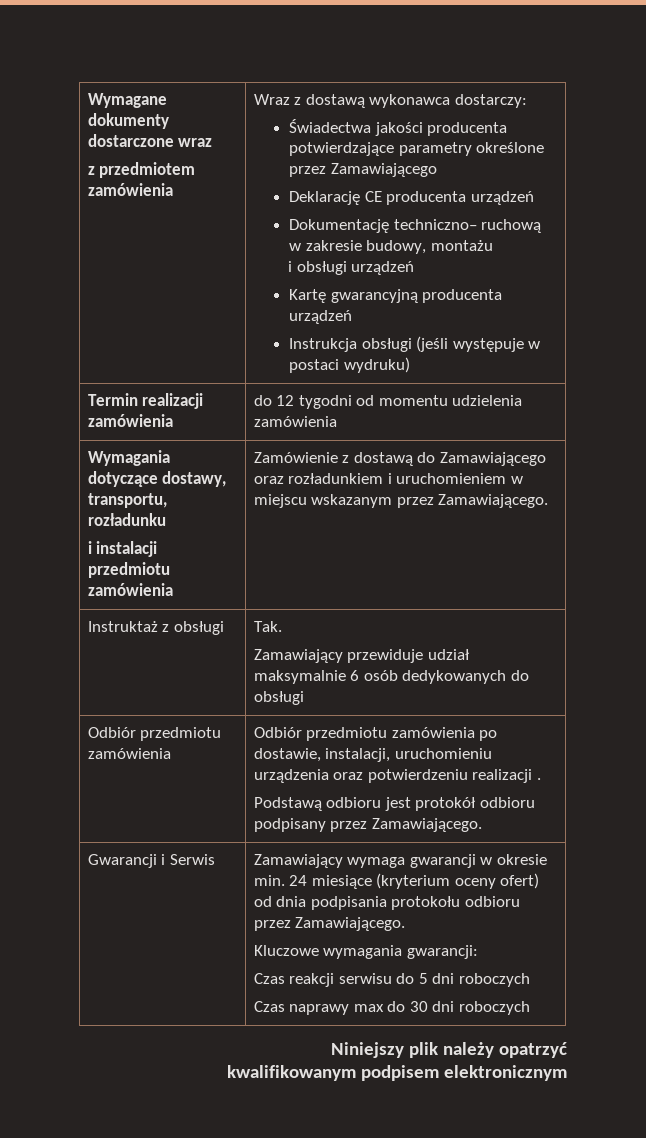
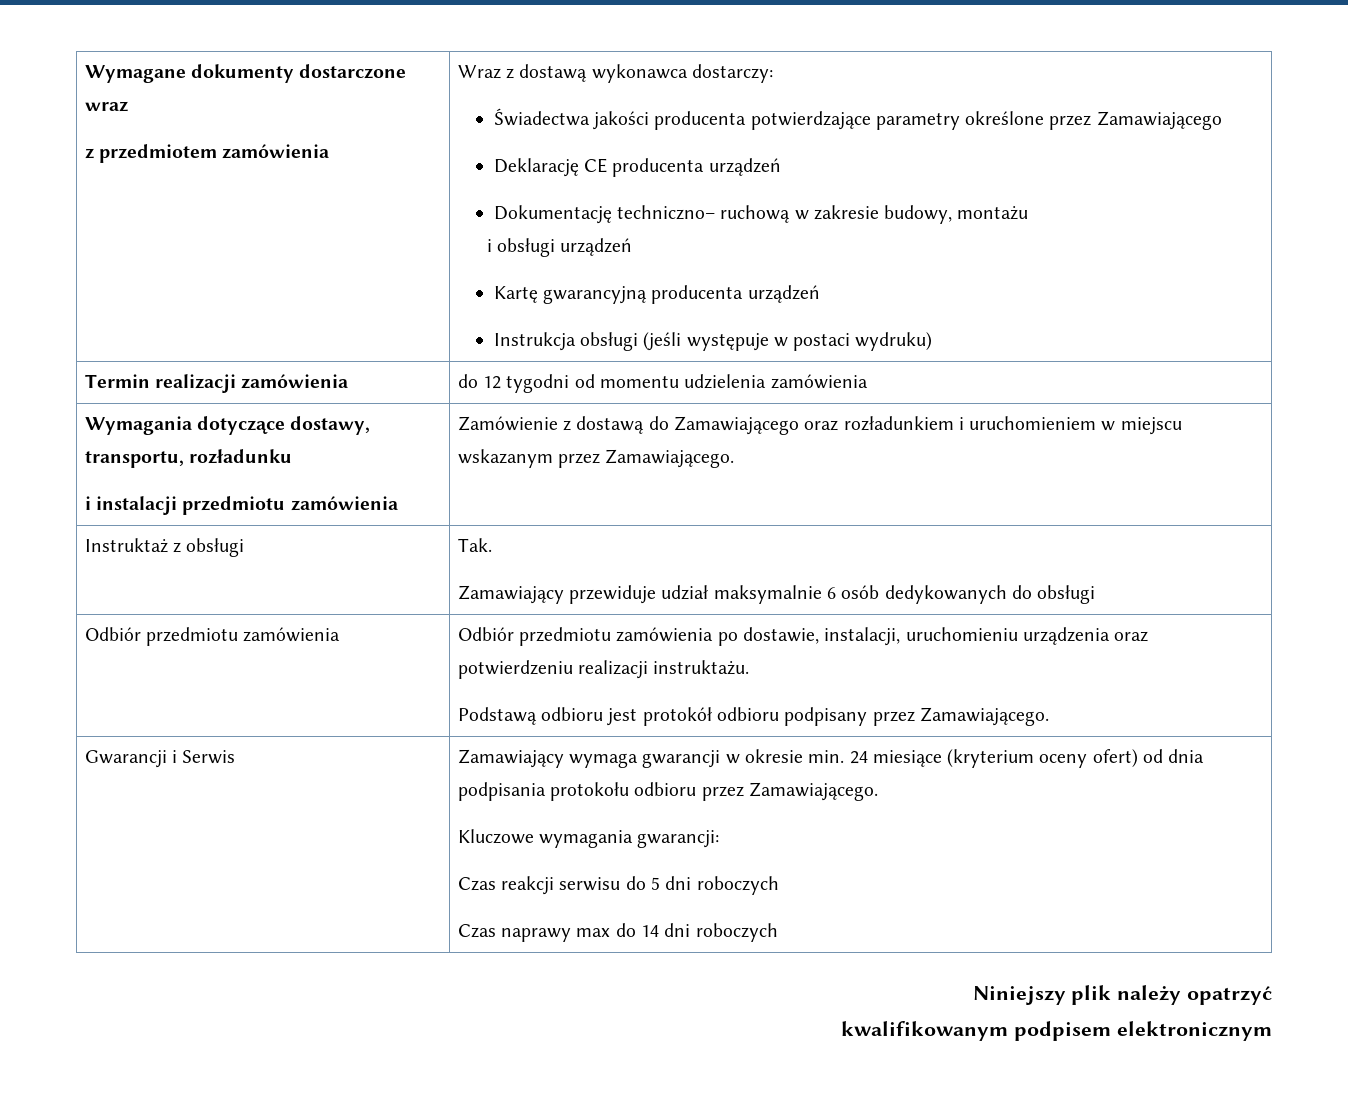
- Odbiór przedmiotu zamówienia | Odbiór przedmiotu zamówienia po dostawie, instalacji, uruchomieniu urządzenia oraz potwierdzeniu realizacji .
+ Odbiór przedmiotu zamówienia | Odbiór przedmiotu zamówienia po dostawie, instalacji, uruchomieniu urządzenia oraz potwierdzeniu realizacji instruktażu.
  Gwarancji i Serwis | Zamawiający wymaga gwarancji w okresie min. 24 miesiące (kryterium oceny ofert) od dnia podpisania protokołu odbioru przez Zamawiającego.
  Kluczowe wymagania gwarancji:
  Czas reakcji serwisu do 5 dni roboczych
- Czas naprawy max do 30 dni roboczych
+ Czas naprawy max do 14 dni roboczych

